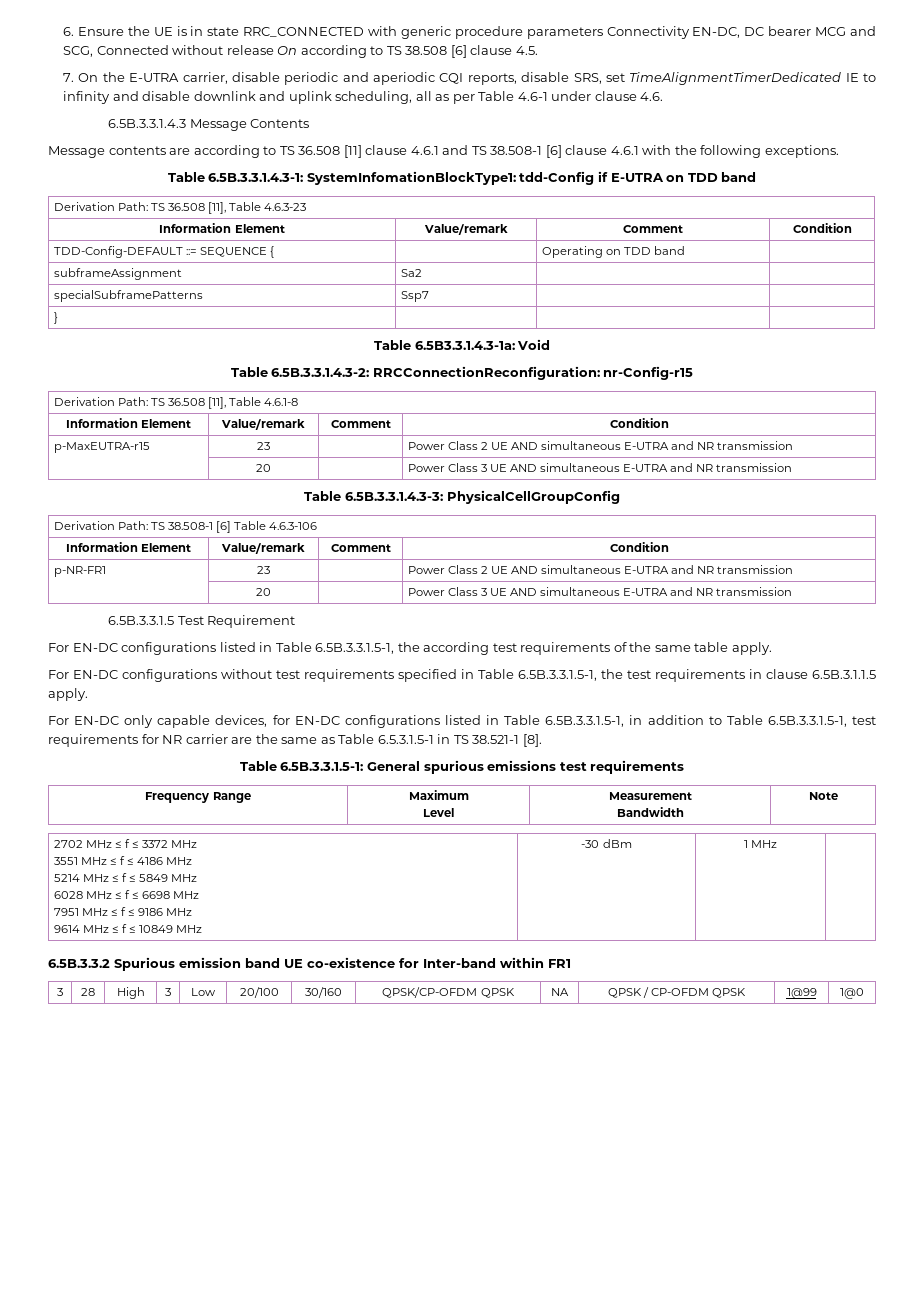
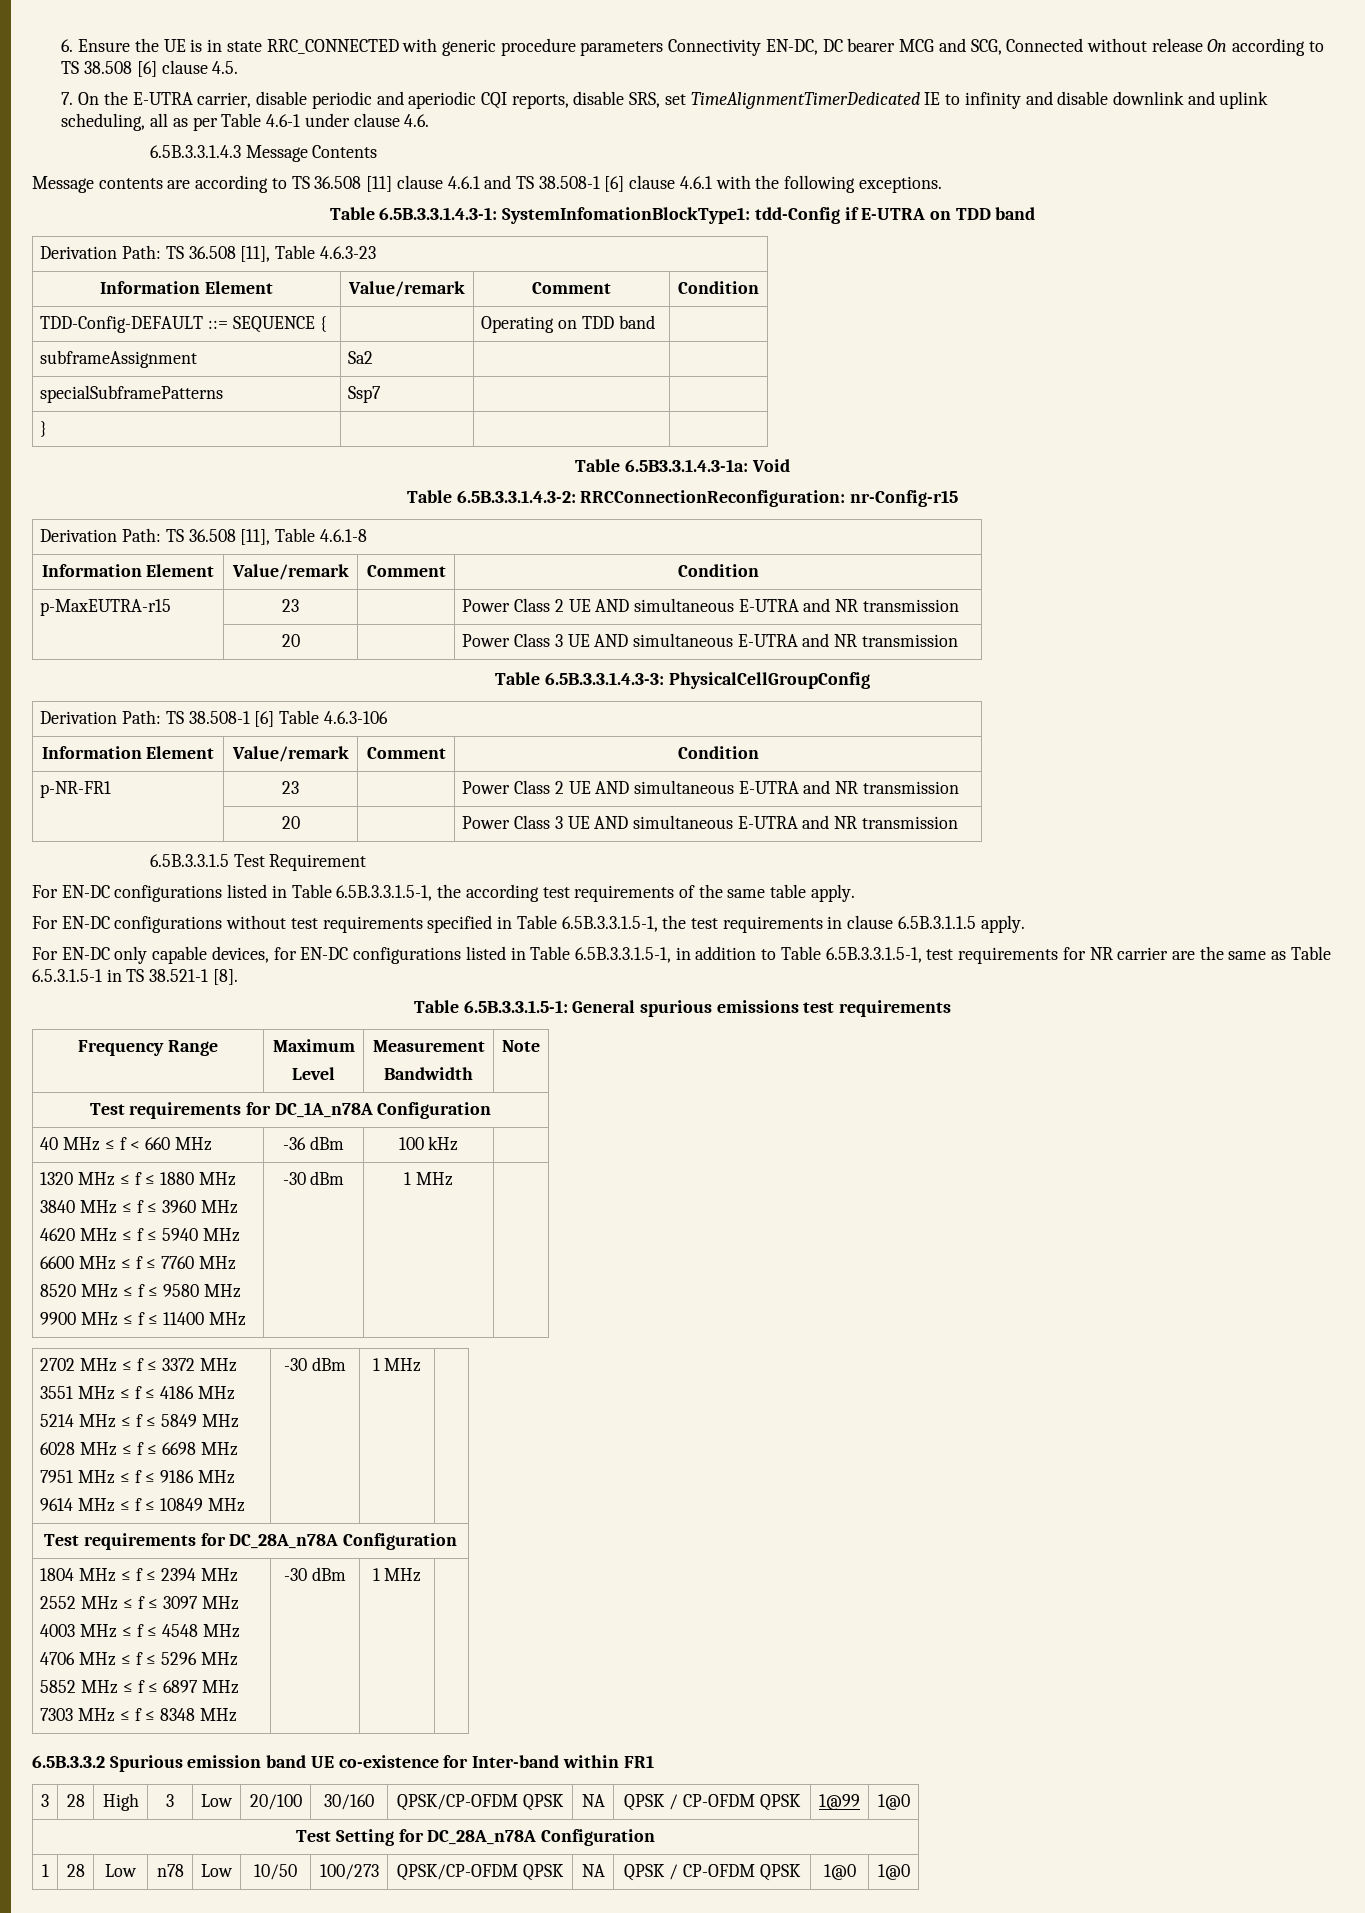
+ Test requirements for DC_1A_n78A Configuration
+ 40 MHz ≤ f < 660 MHz | -36 dBm | 100 kHz |
+ 1320 MHz ≤ f ≤ 1880 MHz
+ 3840 MHz ≤ f ≤ 3960 MHz
+ 4620 MHz ≤ f ≤ 5940 MHz
+ 6600 MHz ≤ f ≤ 7760 MHz
+ 8520 MHz ≤ f ≤ 9580 MHz
+ 9900 MHz ≤ f ≤ 11400 MHz | -30 dBm | 1 MHz
+ Test requirements for DC_28A_n78A Configuration
+ 1804 MHz ≤ f ≤ 2394 MHz
+ 2552 MHz ≤ f ≤ 3097 MHz
+ 4003 MHz ≤ f ≤ 4548 MHz
+ 4706 MHz ≤ f ≤ 5296 MHz
+ 5852 MHz ≤ f ≤ 6897 MHz
+ 7303 MHz ≤ f ≤ 8348 MHz | -30 dBm | 1 MHz
+ Test Setting for DC_28A_n78A Configuration
+ 1 | 28 | Low | n78 | Low | 10/50 | 100/273 | QPSK/CP-OFDM QPSK | NA | QPSK / CP-OFDM QPSK | 1@0 | 1@0

